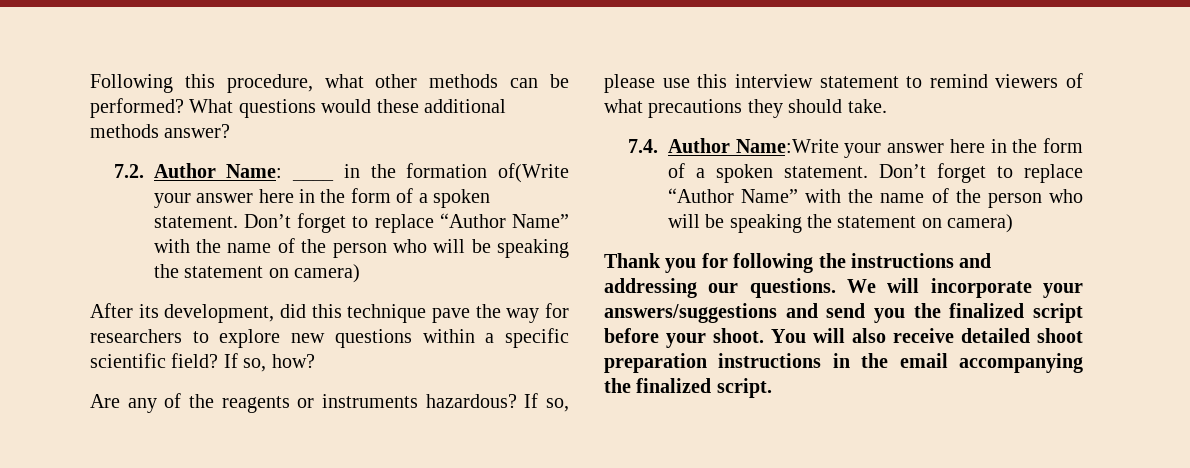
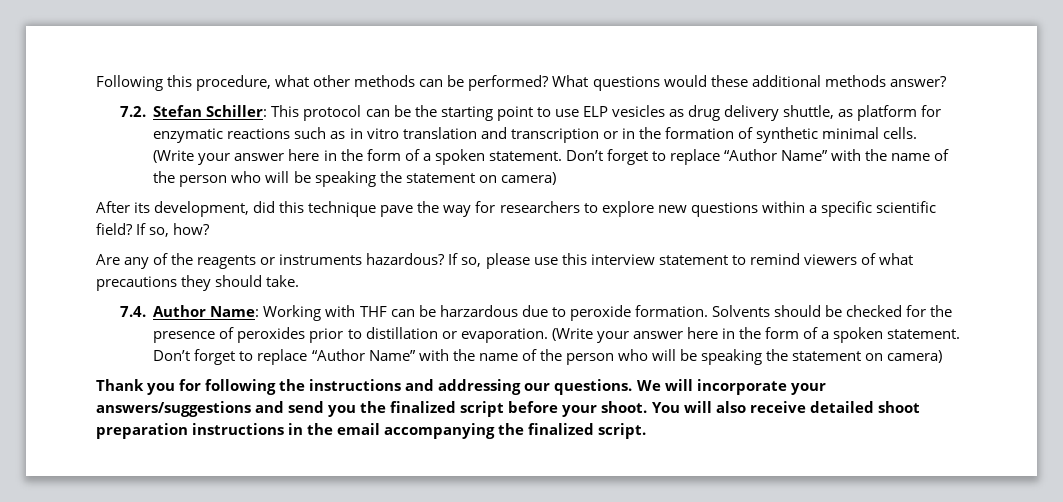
- 7.2. Author Name: ____ in the formation of(Write your answer here in the form of a spoken statement.
+ 7.2. Stefan Schiller: This protocol can be the starting point to use ELP vesicles as drug delivery shuttle, as platform for enzymatic reactions such as in vitro translation and transcription or in the formation of synthetic minimal cells. (Write your answer here in the form of a spoken statement.
- 7.4. Author Name:Write your answer here in the form of a spoken statement.
+ 7.4. Author Name: Working with THF can be harzardous due to peroxide formation. Solvents should be checked for the presence of peroxides prior to distillation or evaporation. (Write your answer here in the form of a spoken statement.

